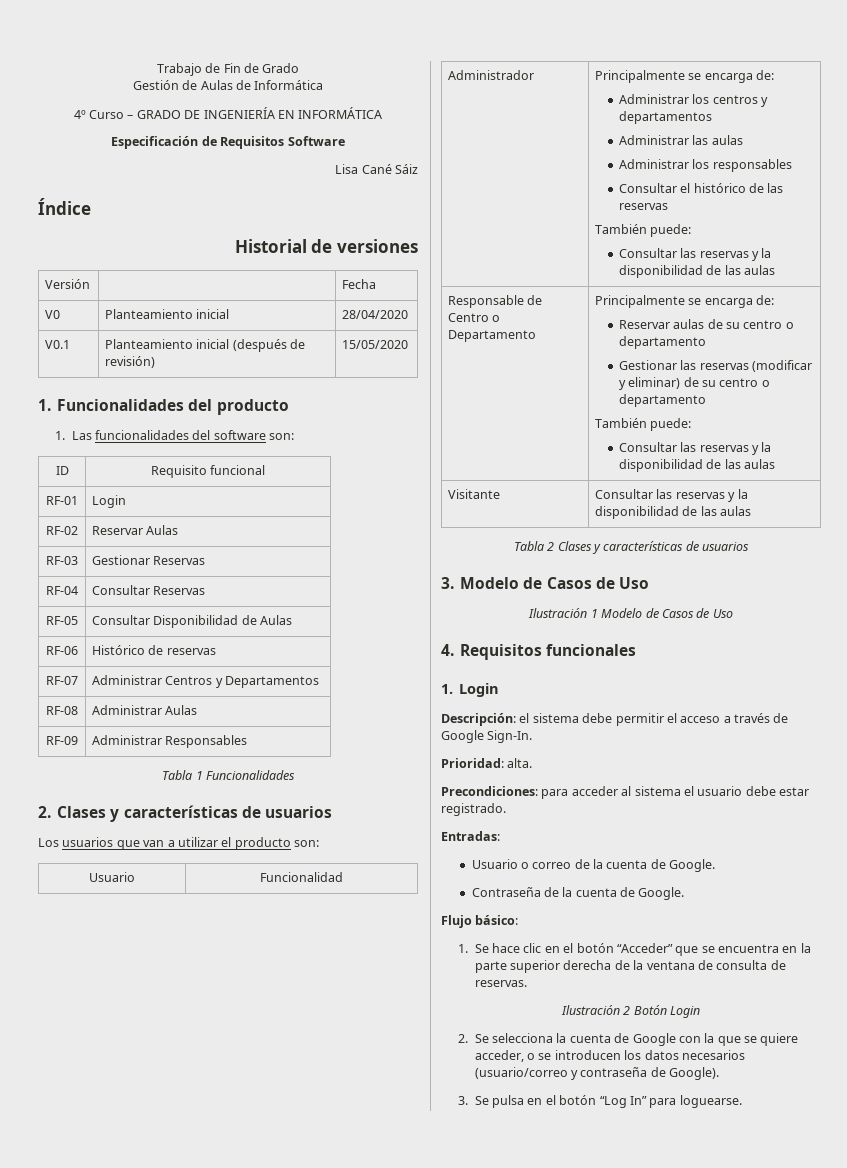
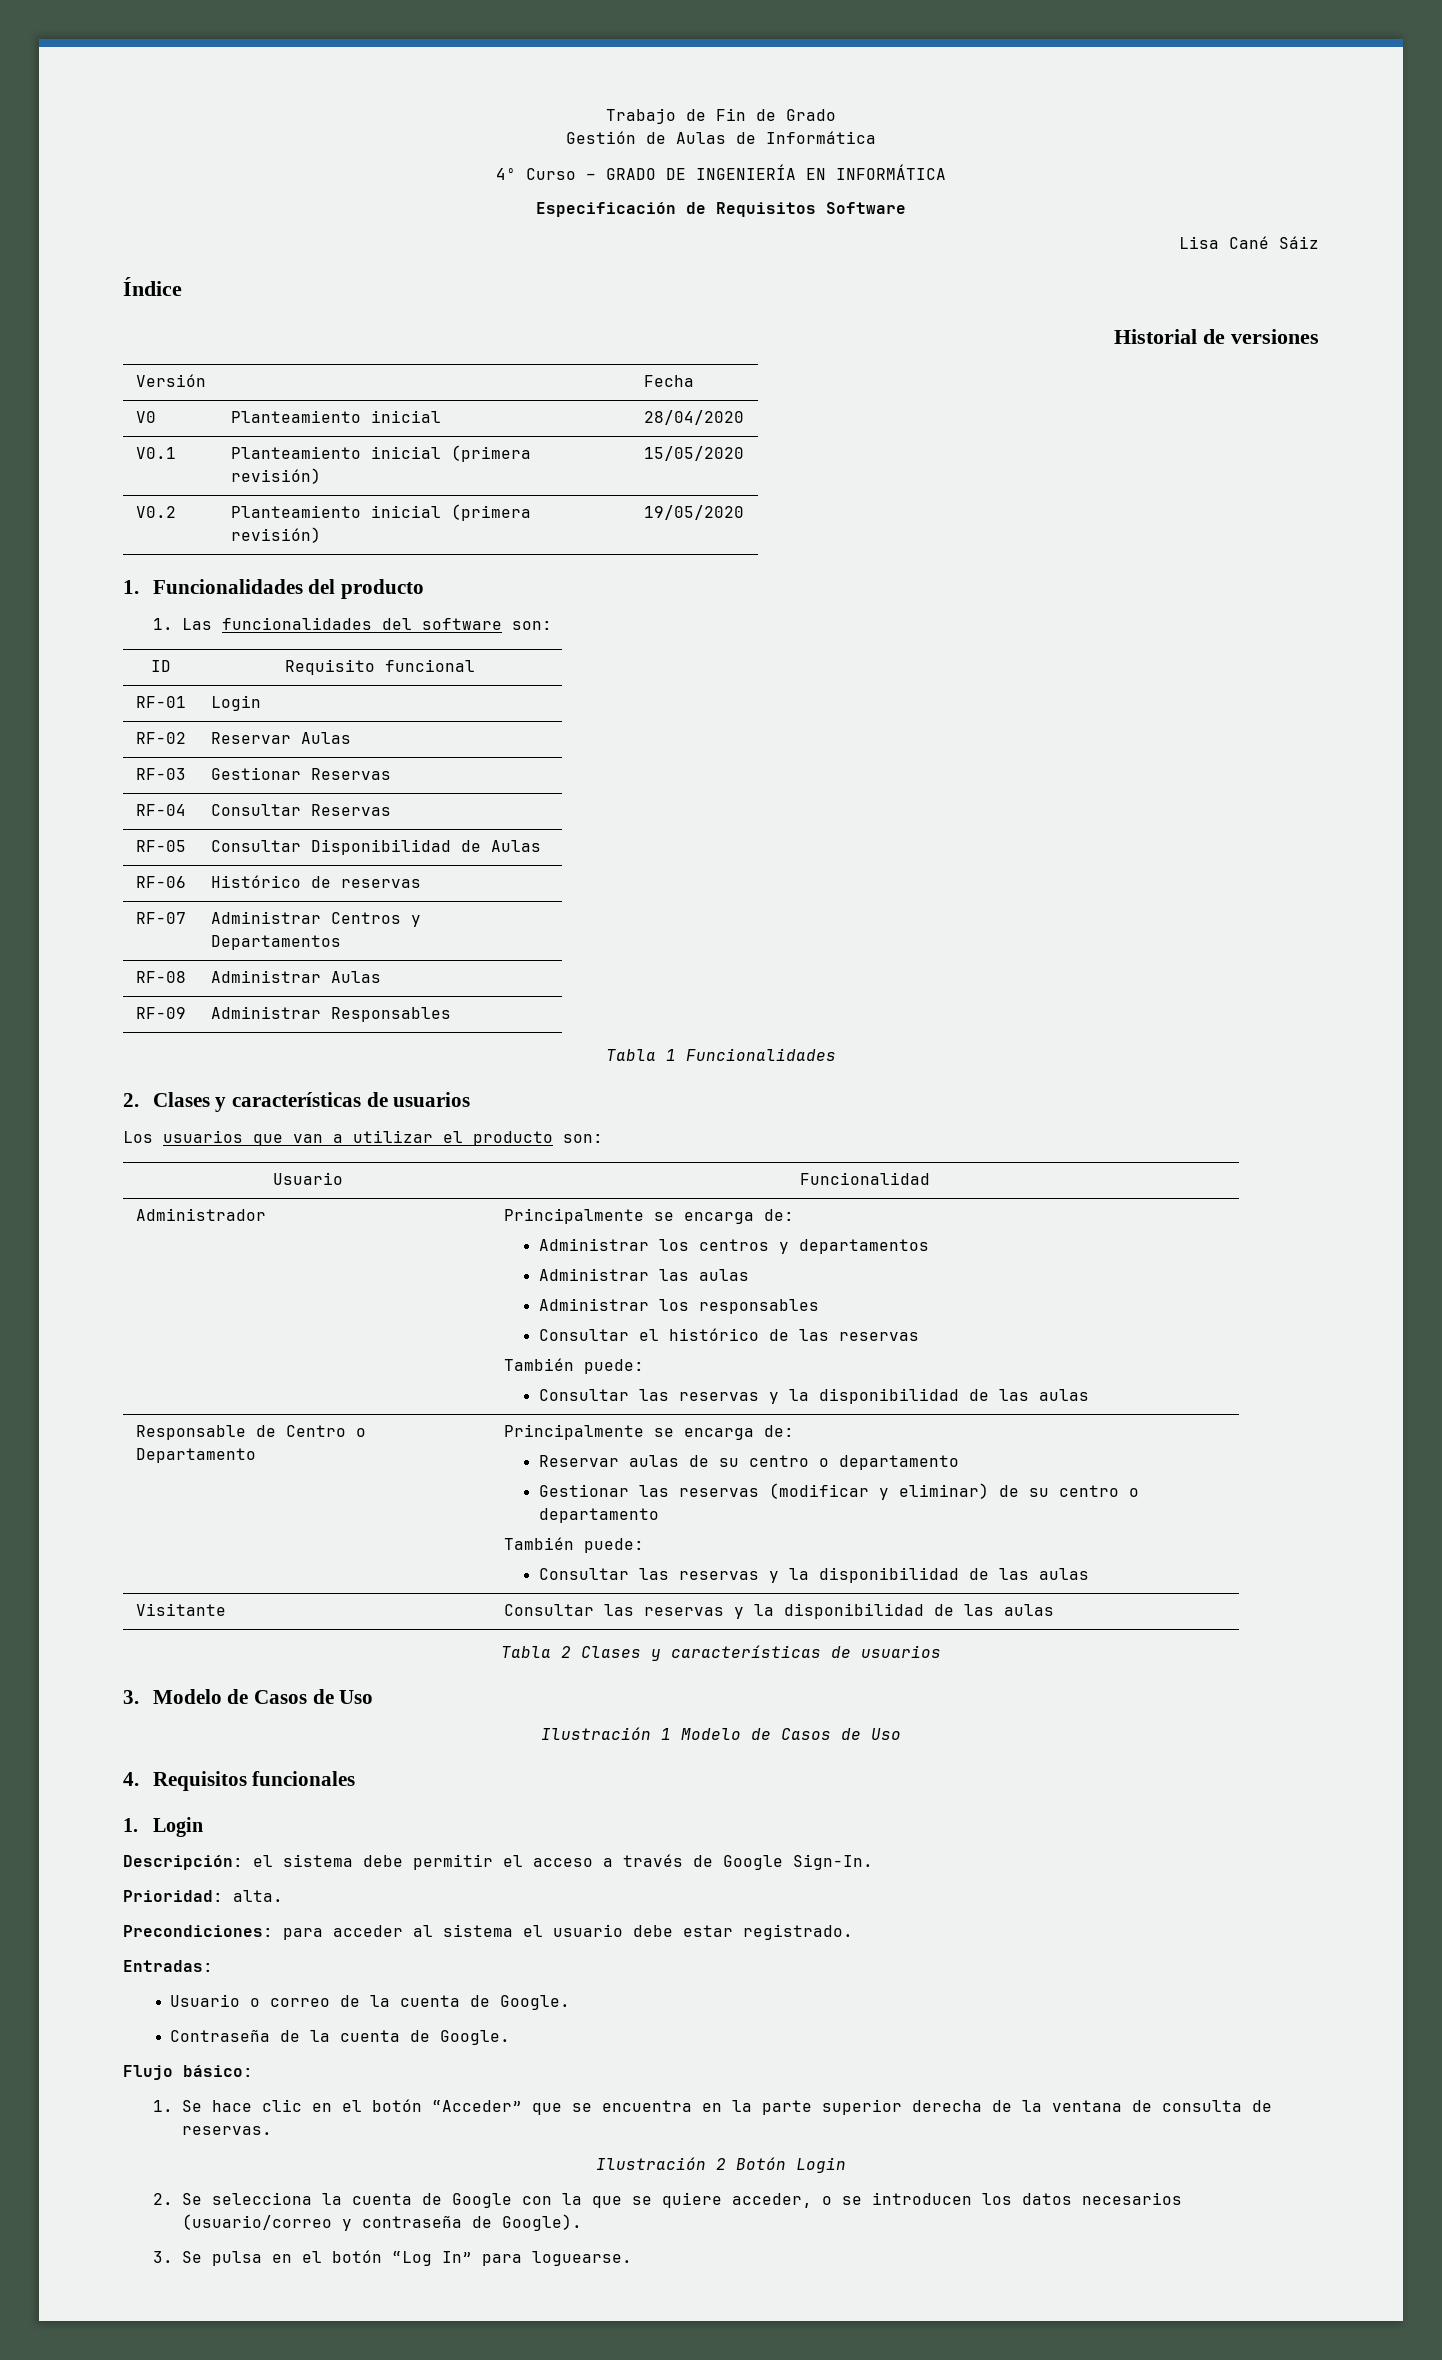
- V0.1 | Planteamiento inicial (después de revisión) | 15/05/2020
+ V0.1 | Planteamiento inicial (primera revisión) | 15/05/2020
+ V0.2 | Planteamiento inicial (primera revisión) | 19/05/2020

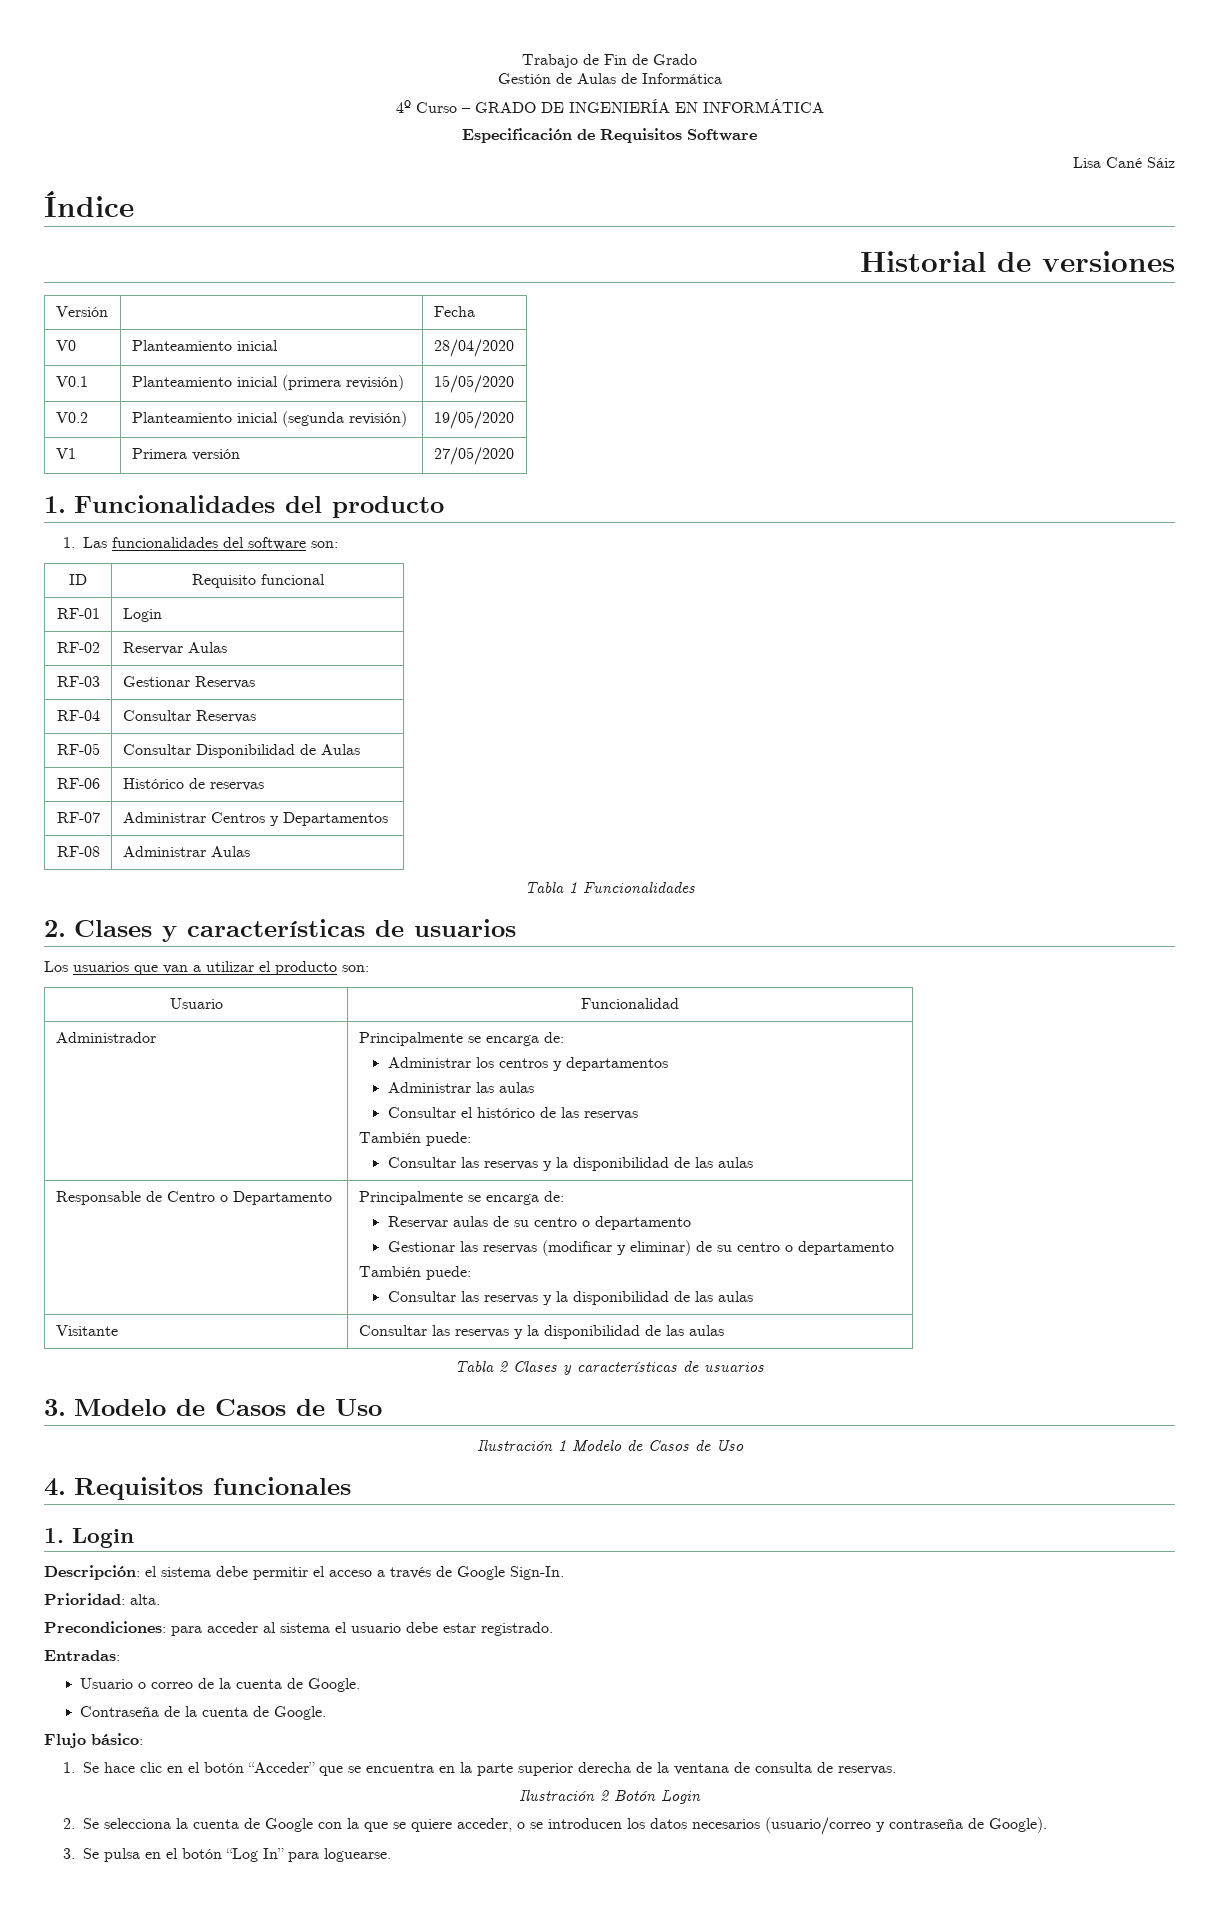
- V0.2 | Planteamiento inicial (primera revisión) | 19/05/2020
+ V0.2 | Planteamiento inicial (segunda revisión) | 19/05/2020
+ V1 | Primera versión | 27/05/2020
- RF-09 | Administrar Responsables
  Administrador | Principalmente se encarga de:
  Administrar los centros y departamentos
  Administrar las aulas
- Administrar los responsables

